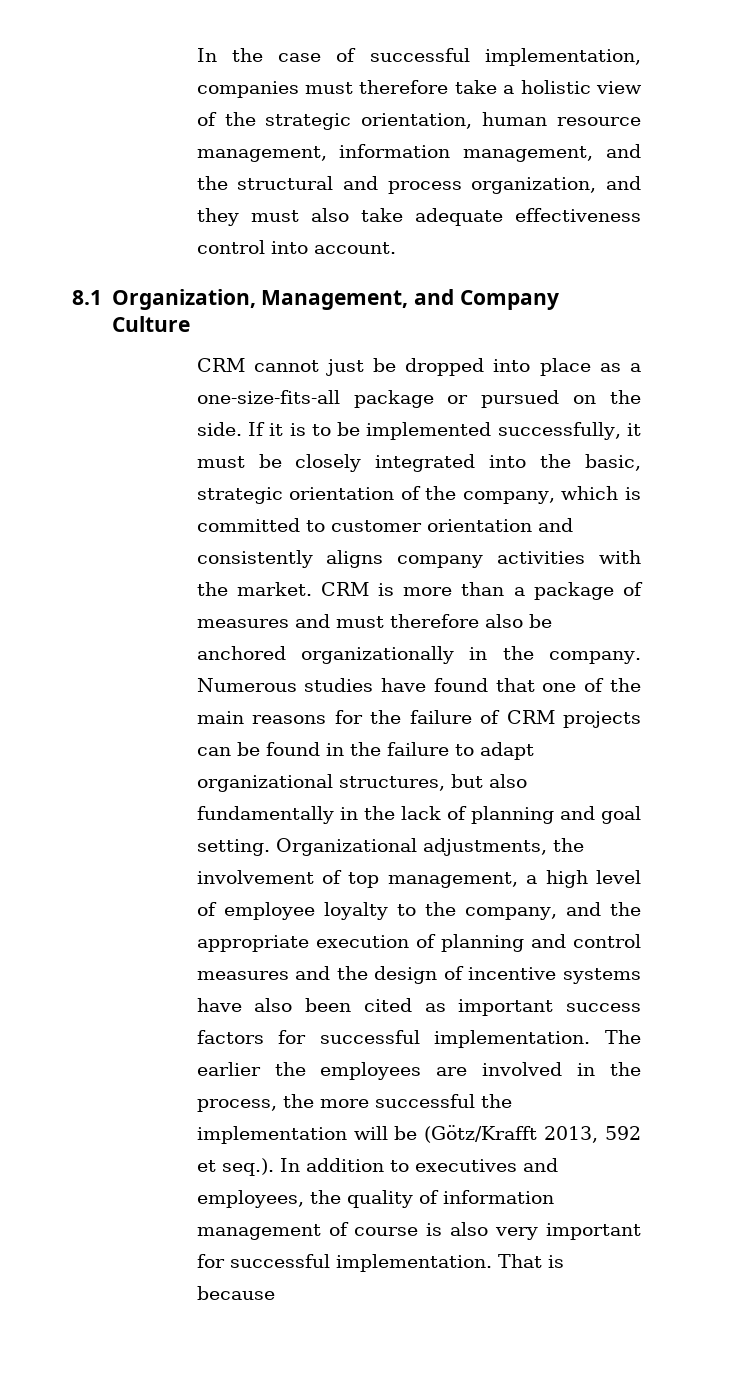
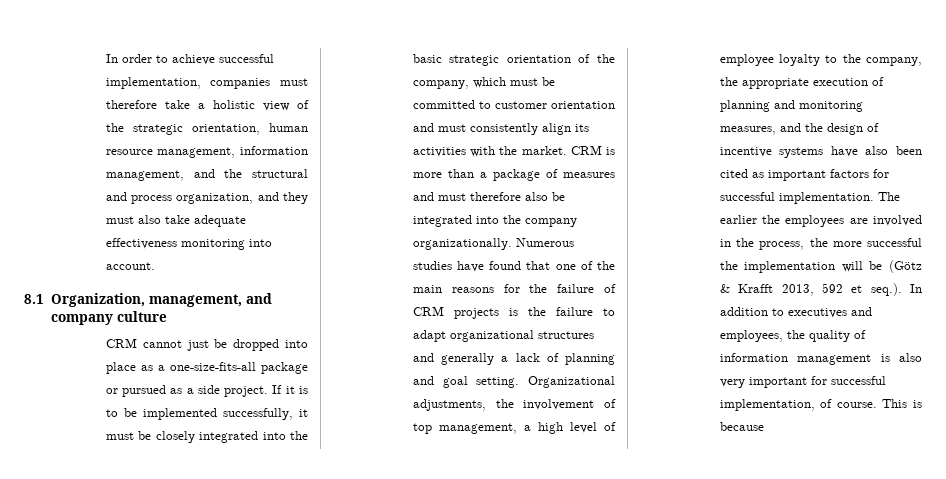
- In the case of successful implementation, companies must therefore take a holistic view of the strategic orientation, human resource management, information management, and the structural and process organization, and they must also take adequate effectiveness control into account.
+ In order to achieve successful implementation, companies must therefore take a holistic view of the strategic orientation, human resource management, information management, and the structural and process organization, and they must also take adequate effectiveness monitoring into account.
- 8.1 Organization, Management, and Company Culture
+ 8.1 Organization, management, and company culture
- CRM cannot just be dropped into place as a one-size-fits-all package or pursued on the side.
+ CRM cannot just be dropped into place as a one-size-fits-all package or pursued as a side project.
- If it is to be implemented successfully, it must be closely integrated into the basic, strategic orientation of the company, which is committed to customer orientation and consistently aligns company activities with the market.
+ If it is to be implemented successfully, it must be closely integrated into the basic strategic orientation of the company, which must be committed to customer orientation and must consistently align its activities with the market.
- CRM is more than a package of measures and must therefore also be anchored organizationally in the company.
+ CRM is more than a package of measures and must therefore also be integrated into the company organizationally.
- Numerous studies have found that one of the main reasons for the failure of CRM projects can be found in the failure to adapt organizational structures, but also fundamentally in the lack of planning and goal setting.
+ Numerous studies have found that one of the main reasons for the failure of CRM projects is the failure to adapt organizational structures and generally a lack of planning and goal setting.
- Organizational adjustments, the involvement of top management, a high level of employee loyalty to the company, and the appropriate execution of planning and control measures and the design of incentive systems have also been cited as important success factors for successful implementation.
+ Organizational adjustments, the involvement of top management, a high level of employee loyalty to the company, the appropriate execution of planning and monitoring measures, and the design of incentive systems have also been cited as important factors for successful implementation.
- The earlier the employees are involved in the process, the more successful the implementation will be (Götz/Krafft 2013, 592 et seq.). In addition to executives and employees, the quality of information management of course is also very important for successful implementation. That is because
+ The earlier the employees are involved in the process, the more successful the implementation will be (Götz & Krafft 2013, 592 et seq.). In addition to executives and employees, the quality of information management is also very important for successful implementation, of course. This is because

